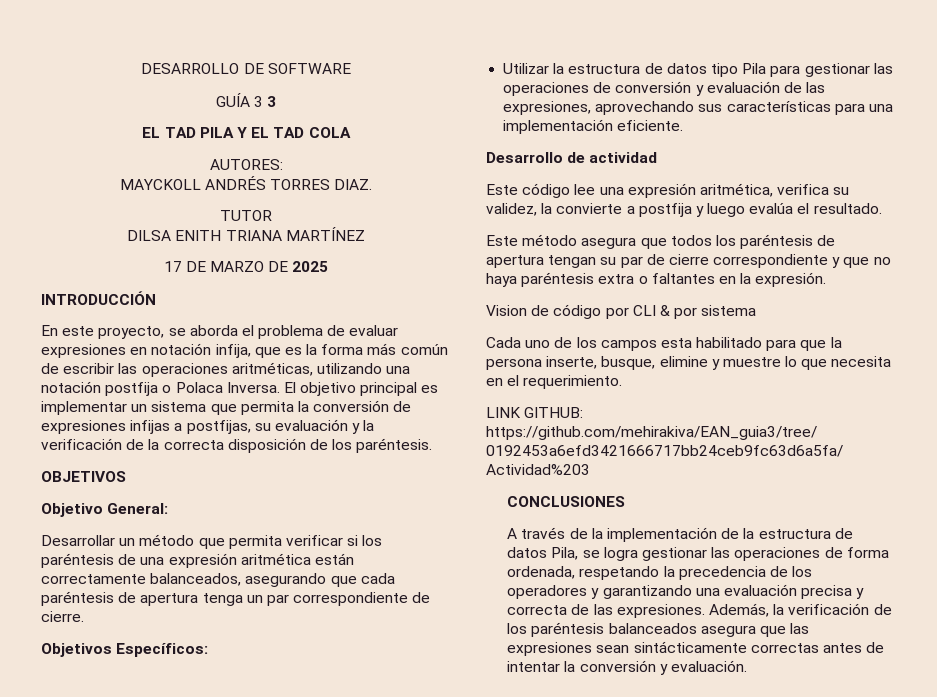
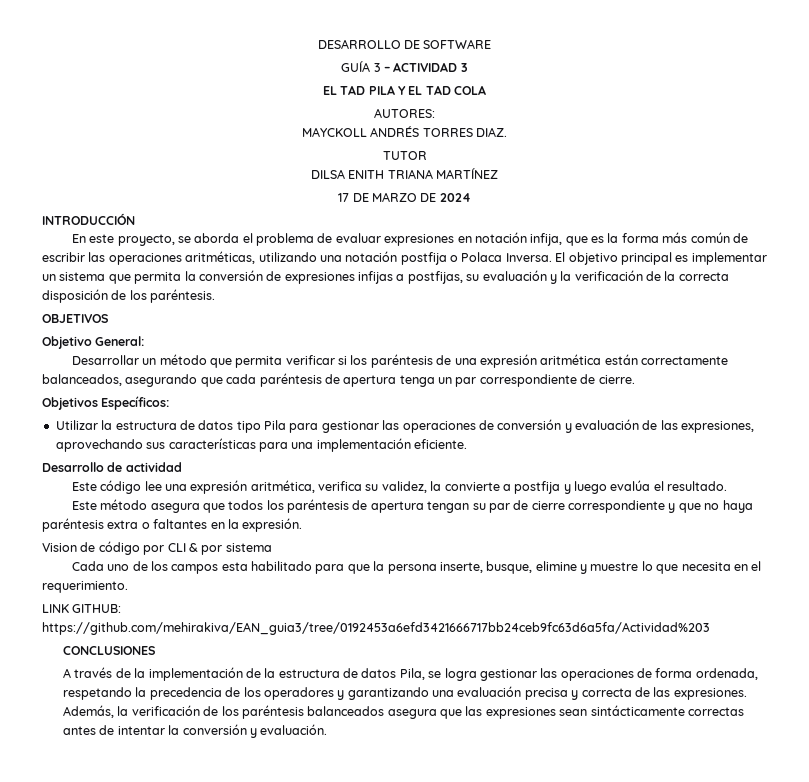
- GUÍA 3 3
+ GUÍA 3 – ACTIVIDAD 3
- 17 DE MARZO DE 2025
+ 17 DE MARZO DE 2024

